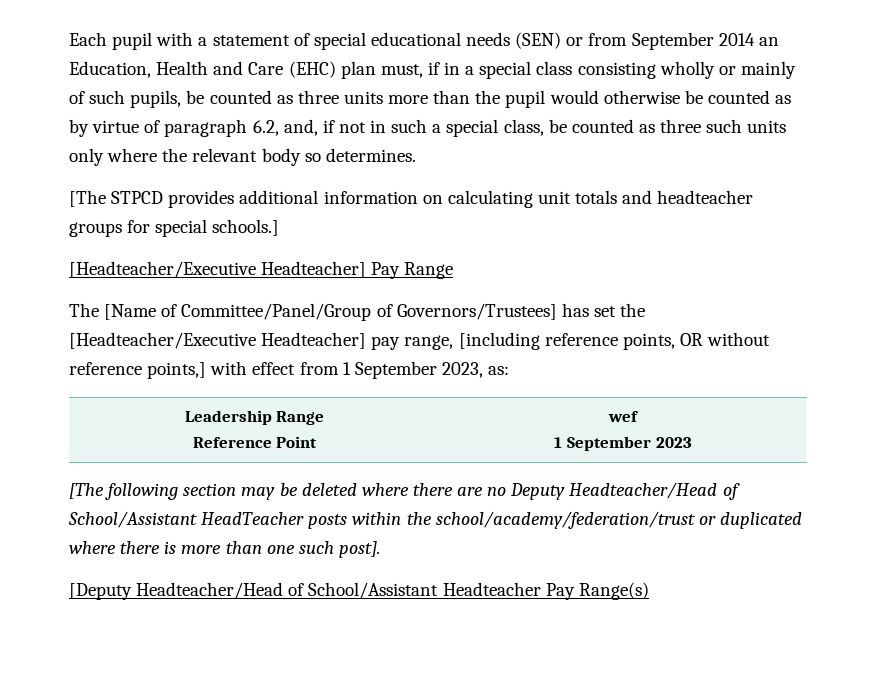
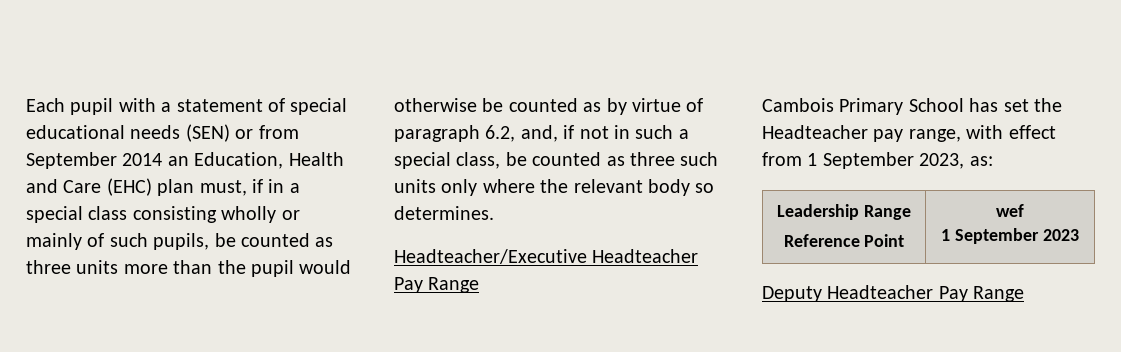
- [The STPCD provides additional information on calculating unit totals and headteacher groups for special schools.]
- [Headteacher/Executive Headteacher] Pay Range
- The [Name of Committee/Panel/Group of Governors/Trustees] has set the [Headteacher/Executive Headteacher] pay range, [including reference points, OR without reference points,] with effect from 1 September 2023, as:
+ Headteacher/Executive Headteacher Pay Range
+ Cambois Primary School has set the Headteacher pay range, with effect from 1 September 2023, as:
- [The following section may be deleted where there are no Deputy Headteacher/Head of School/Assistant HeadTeacher posts within the school/academy/federation/trust or duplicated where there is more than one such post].
- [Deputy Headteacher/Head of School/Assistant Headteacher Pay Range(s)
+ Deputy Headteacher Pay Range

